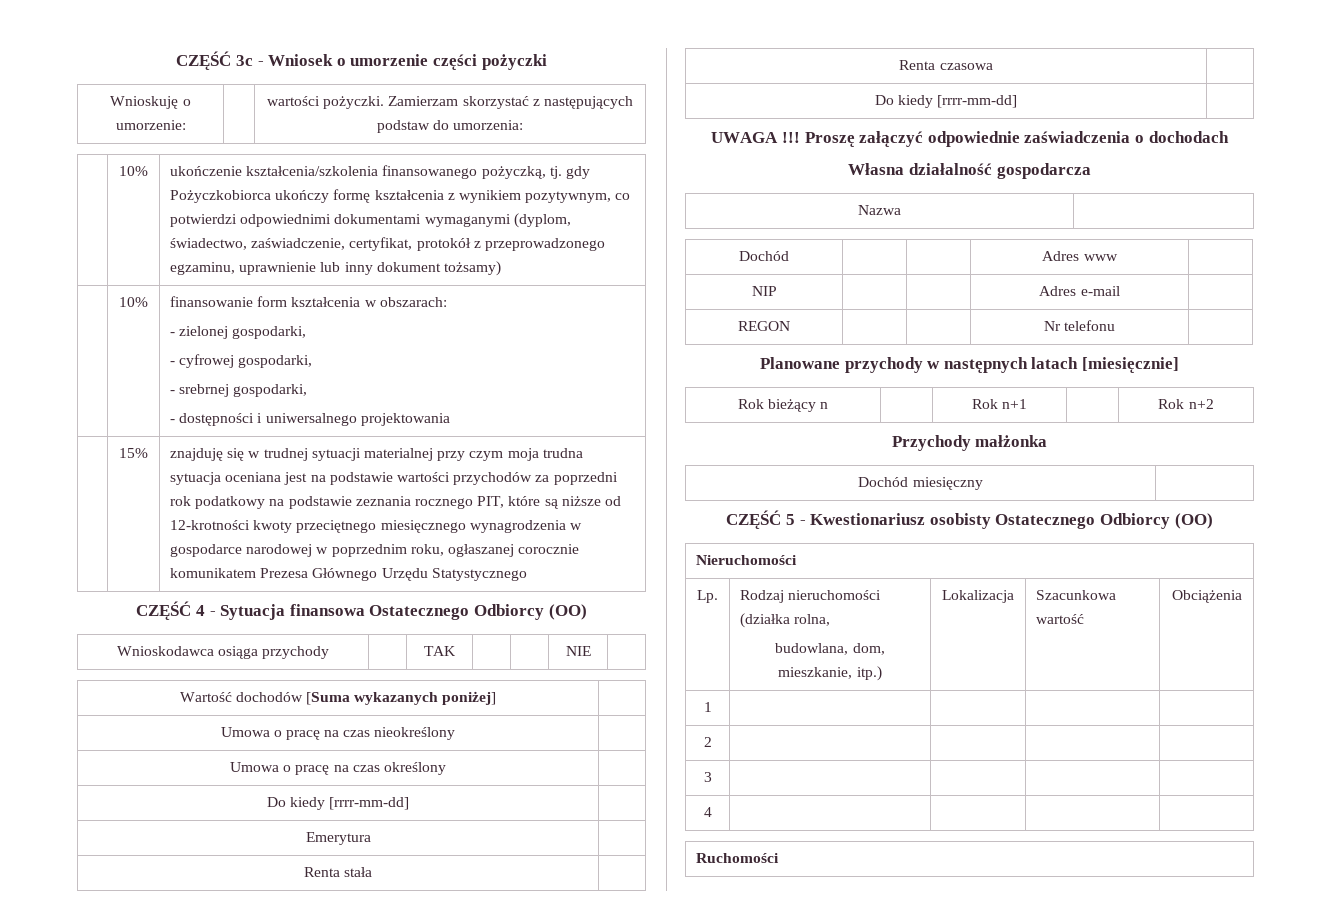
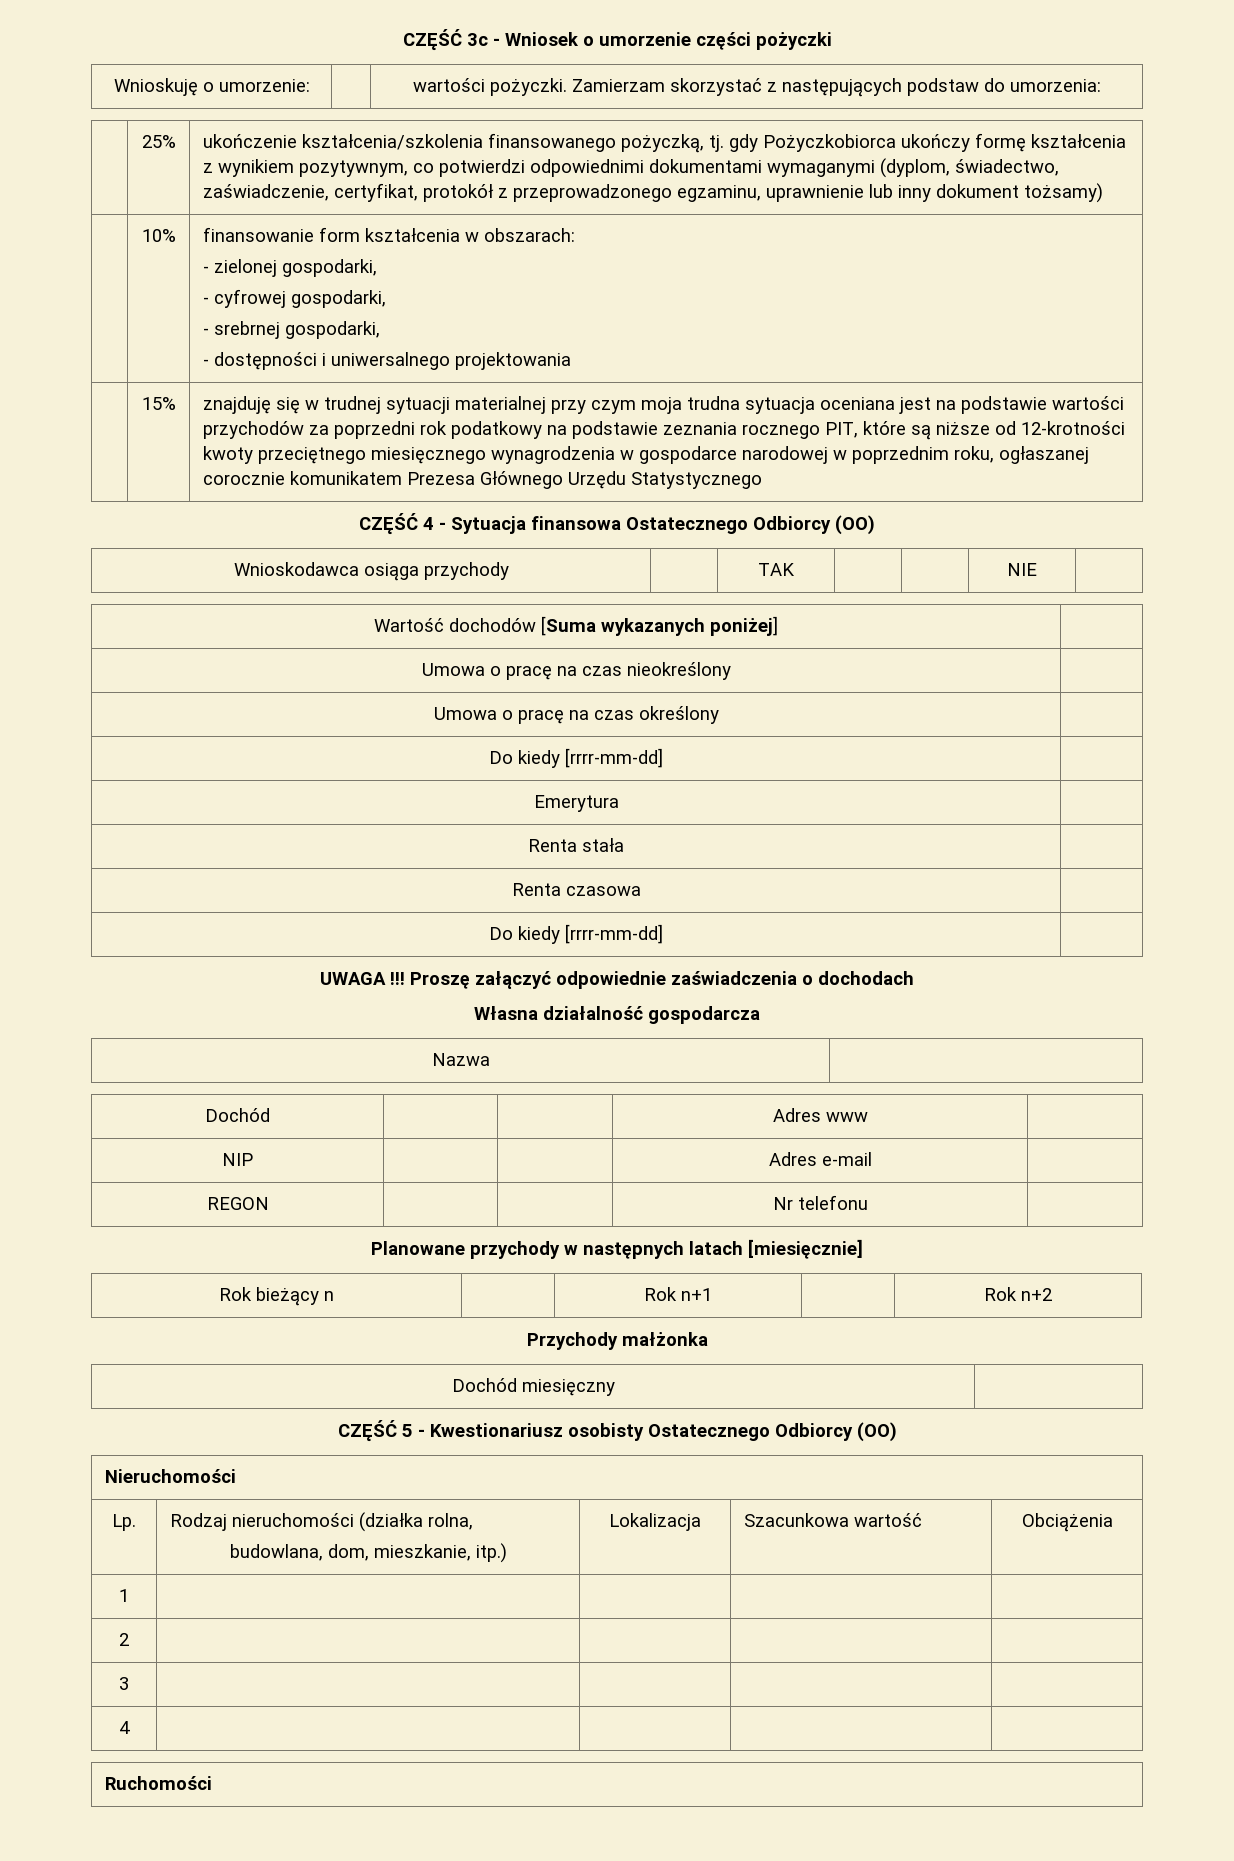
- | 10% | ukończenie kształcenia/szkolenia finansowanego pożyczką, tj. gdy Pożyczkobiorca ukończy formę kształcenia z wynikiem pozytywnym, co potwierdzi odpowiednimi dokumentami wymaganymi (dyplom, świadectwo, zaświadczenie, certyfikat, protokół z przeprowadzonego egzaminu, uprawnienie lub inny dokument tożsamy)
+ | 25% | ukończenie kształcenia/szkolenia finansowanego pożyczką, tj. gdy Pożyczkobiorca ukończy formę kształcenia z wynikiem pozytywnym, co potwierdzi odpowiednimi dokumentami wymaganymi (dyplom, świadectwo, zaświadczenie, certyfikat, protokół z przeprowadzonego egzaminu, uprawnienie lub inny dokument tożsamy)

